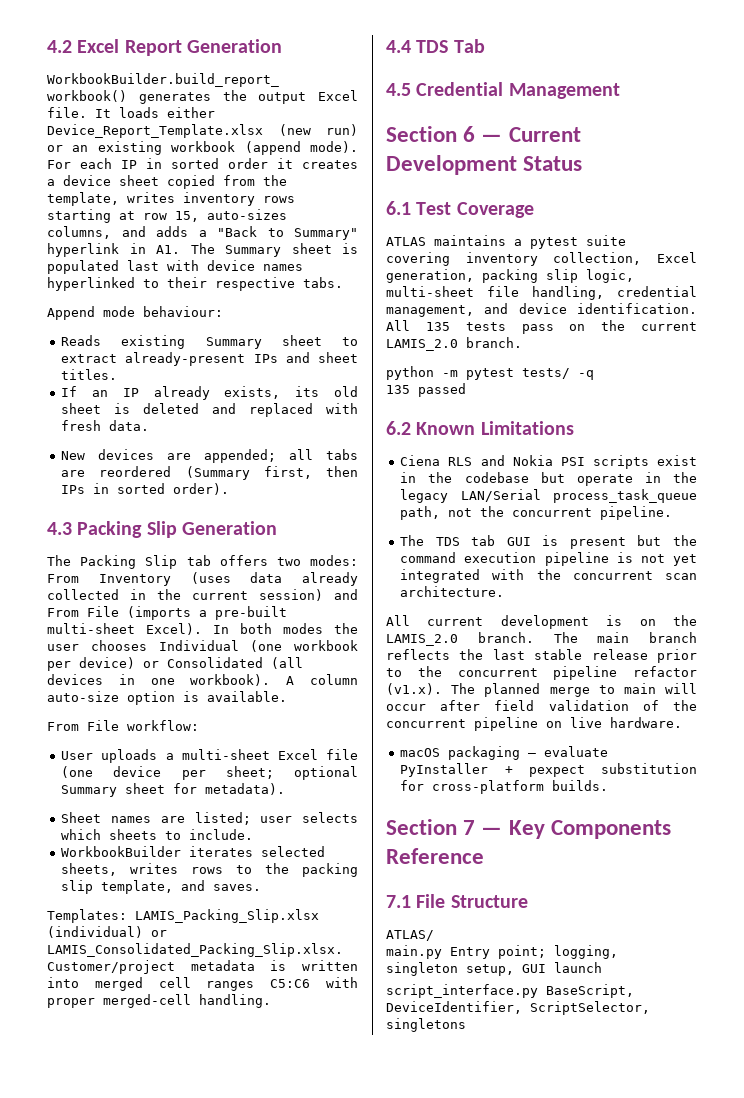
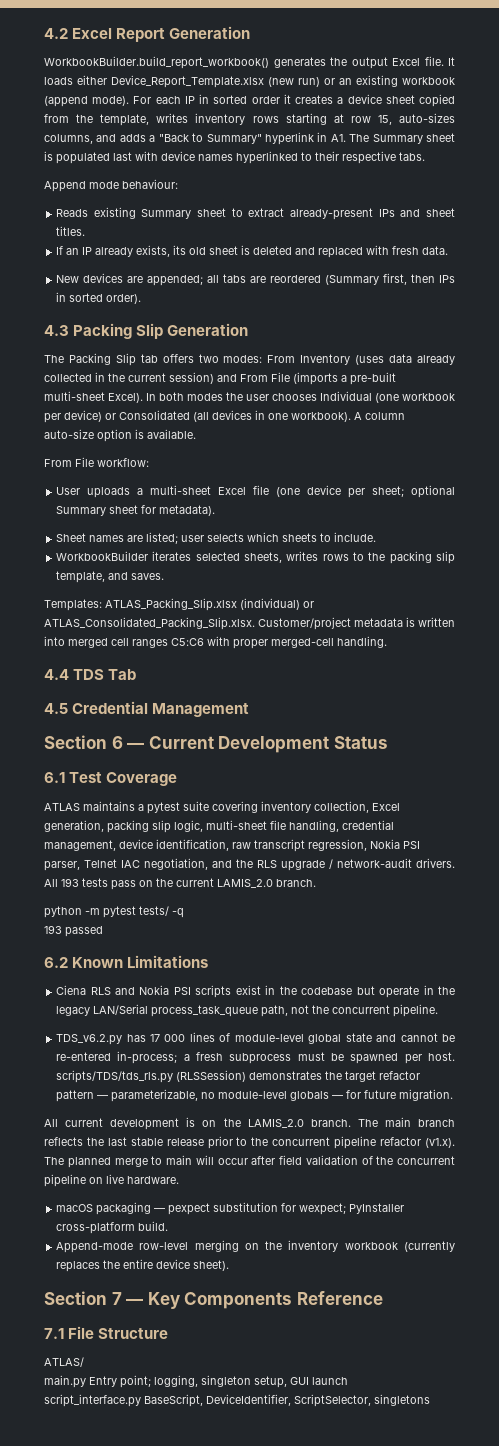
- Templates: LAMIS_Packing_Slip.xlsx (individual) or LAMIS_Consolidated_Packing_Slip.xlsx. Customer/project metadata is written into merged cell ranges C5:C6 with proper merged-cell handling.
+ Templates: ATLAS_Packing_Slip.xlsx (individual) or ATLAS_Consolidated_Packing_Slip.xlsx. Customer/project metadata is written into merged cell ranges C5:C6 with proper merged-cell handling.
- ATLAS maintains a pytest suite covering inventory collection, Excel generation, packing slip logic, multi-sheet file handling, credential management, and device identification. All 135 tests pass on the current LAMIS_2.0 branch.
+ ATLAS maintains a pytest suite covering inventory collection, Excel generation, packing slip logic, multi-sheet file handling, credential management, device identification, raw transcript regression, Nokia PSI parser, Telnet IAC negotiation, and the RLS upgrade / network-audit drivers. All 193 tests pass on the current LAMIS_2.0 branch.
- 135 passed
+ 193 passed
- The TDS tab GUI is present but the command execution pipeline is not yet integrated with the concurrent scan architecture.
+ TDS_v6.2.py has 17 000 lines of module-level global state and cannot be re-entered in-process; a fresh subprocess must be spawned per host. scripts/TDS/tds_rls.py (RLSSession) demonstrates the target refactor pattern — parameterizable, no module-level globals — for future migration.
- macOS packaging — evaluate PyInstaller + pexpect substitution for cross-platform builds.
+ macOS packaging — pexpect substitution for wexpect; PyInstaller cross-platform build.
+ Append-mode row-level merging on the inventory workbook (currently replaces the entire device sheet).

